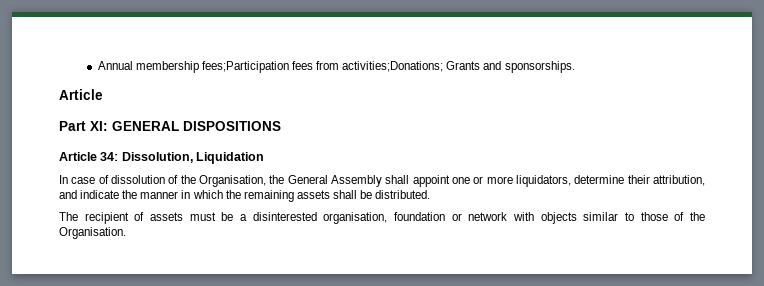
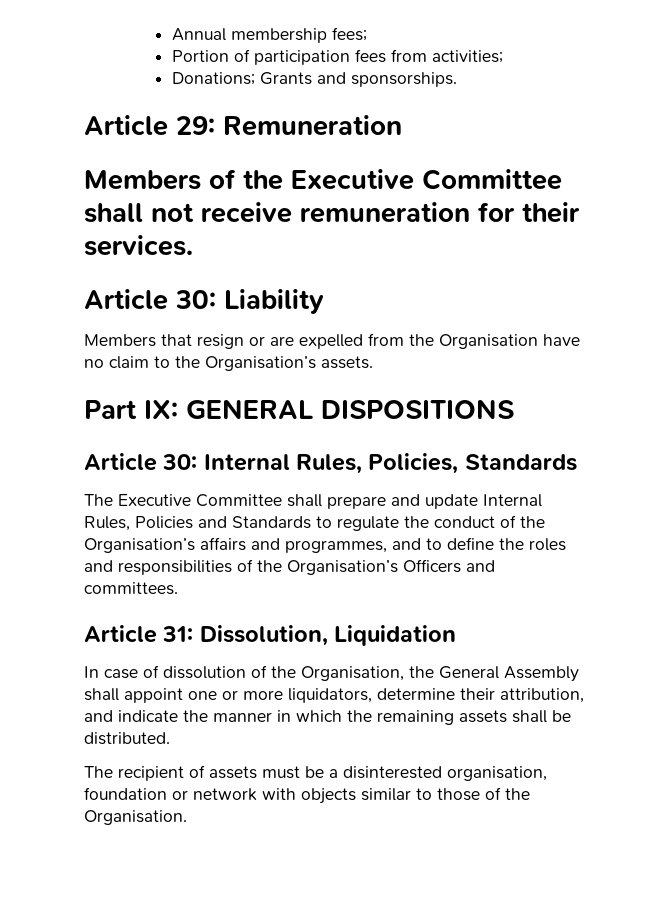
- Annual membership fees;Participation fees from activities;Donations; Grants and sponsorships.
- Article
+ Annual membership fees;
+ Portion of participation fees from activities;
+ Donations; Grants and sponsorships.
+ Article 29: Remuneration
+ Members of the Executive Committee shall not receive remuneration for their services.
+ Article 30: Liability
+ Members that resign or are expelled from the Organisation have no claim to the Organisation’s assets.
- Part XI: GENERAL DISPOSITIONS
+ Part IX: GENERAL DISPOSITIONS
- Article 34: Dissolution, Liquidation
+ Article 30: Internal Rules, Policies, Standards
+ The Executive Committee shall prepare and update Internal Rules, Policies and Standards to regulate the conduct of the Organisation’s affairs and programmes, and to define the roles and responsibilities of the Organisation’s Officers and committees.
+ Article 31: Dissolution, Liquidation

